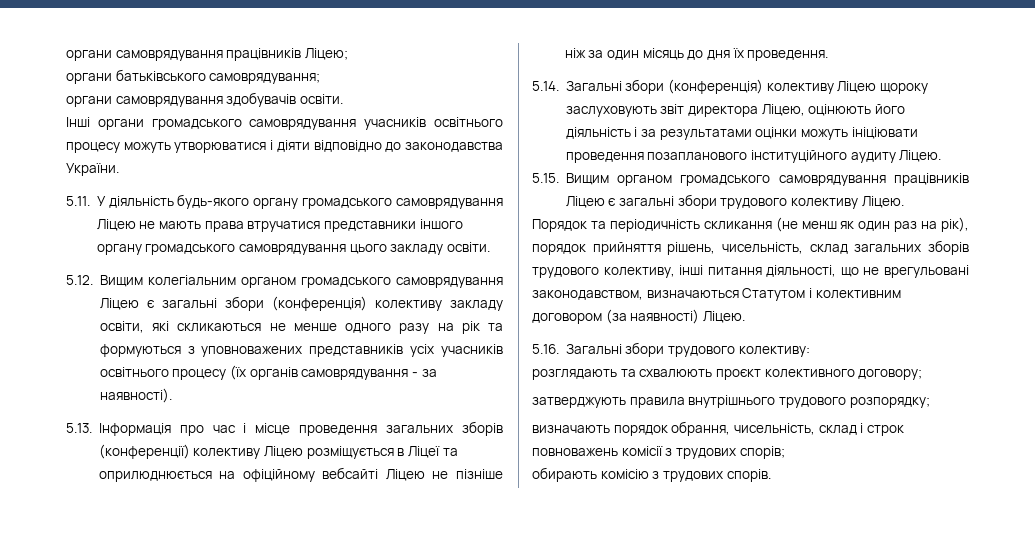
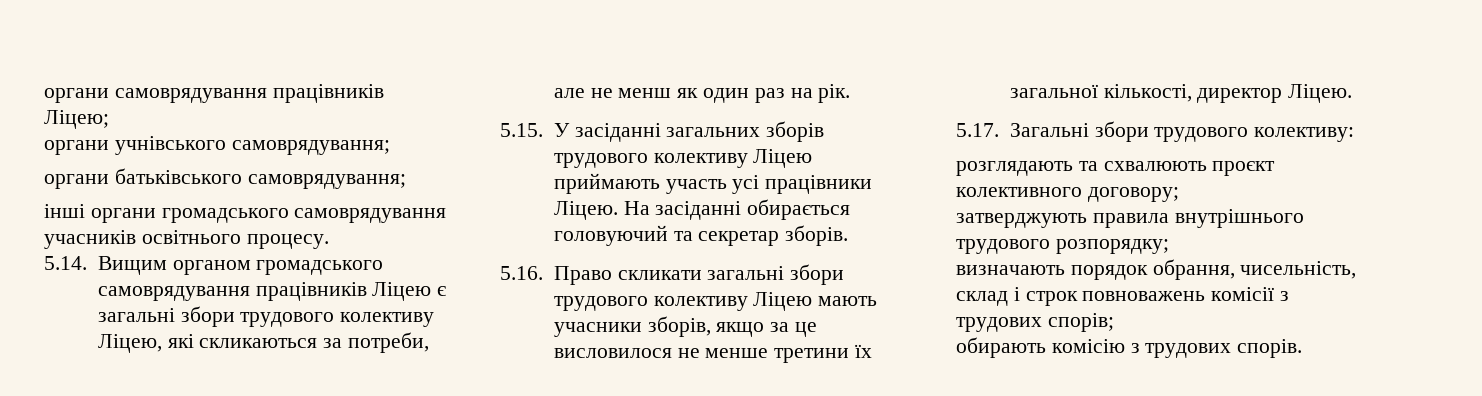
+ органи учнівського самоврядування;
- органи самоврядування здобувачів освіти.
- Інші органи громадського самоврядування учасників освітнього процесу можуть утворюватися і діяти відповідно до законодавства України.
- 5.11. У діяльність будь-якого органу громадського самоврядування Ліцею не мають права втручатися представники іншого органу громадського самоврядування цього закладу освіти.
- 5.12. Вищим колегіальним органом громадського самоврядування Ліцею є загальні збори (конференція) колективу закладу освіти, які скликаються не менше одного разу на рік та формуються з уповноважених представників усіх учасників освітнього процесу (їх органів самоврядування - за наявності).
- 5.13. Інформація про час і місце проведення загальних зборів (конференції) колективу Ліцею розміщується в Ліцеї та оприлюднюється на офіційному вебсайті Ліцею не пізніше ніж за один місяць до дня їх проведення.
- 5.14. Загальні збори (конференція) колективу Ліцею щороку заслуховують звіт директора Ліцею, оцінюють його діяльність і за результатами оцінки можуть ініціювати проведення позапланового інституційного аудиту Ліцею.
- 5.15. Вищим органом громадського самоврядування працівників Ліцею є загальні збори трудового колективу Ліцею.
- Порядок та періодичність скликання (не менш як один раз на рік), порядок прийняття рішень, чисельність, склад загальних зборів трудового колективу, інші питання діяльності, що не врегульовані законодавством, визначаються Статутом і колективним договором (за наявності) Ліцею.
- 5.16. Загальні збори трудового колективу:
+ інші органи громадського самоврядування учасників освітнього процесу.
+ 5.14. Вищим органом громадського самоврядування працівників Ліцею є загальні збори трудового колективу Ліцею, які скликаються за потреби, але не менш як один раз на рік.
+ 5.15. У засіданні загальних зборів трудового колективу Ліцею приймають участь усі працівники Ліцею. На засіданні обирається головуючий та секретар зборів.
+ 5.16. Право скликати загальні збори трудового колективу Ліцею мають учасники зборів, якщо за це висловилося не менше третини їх загальної кількості, директор Ліцею.
+ 5.17. Загальні збори трудового колективу:

